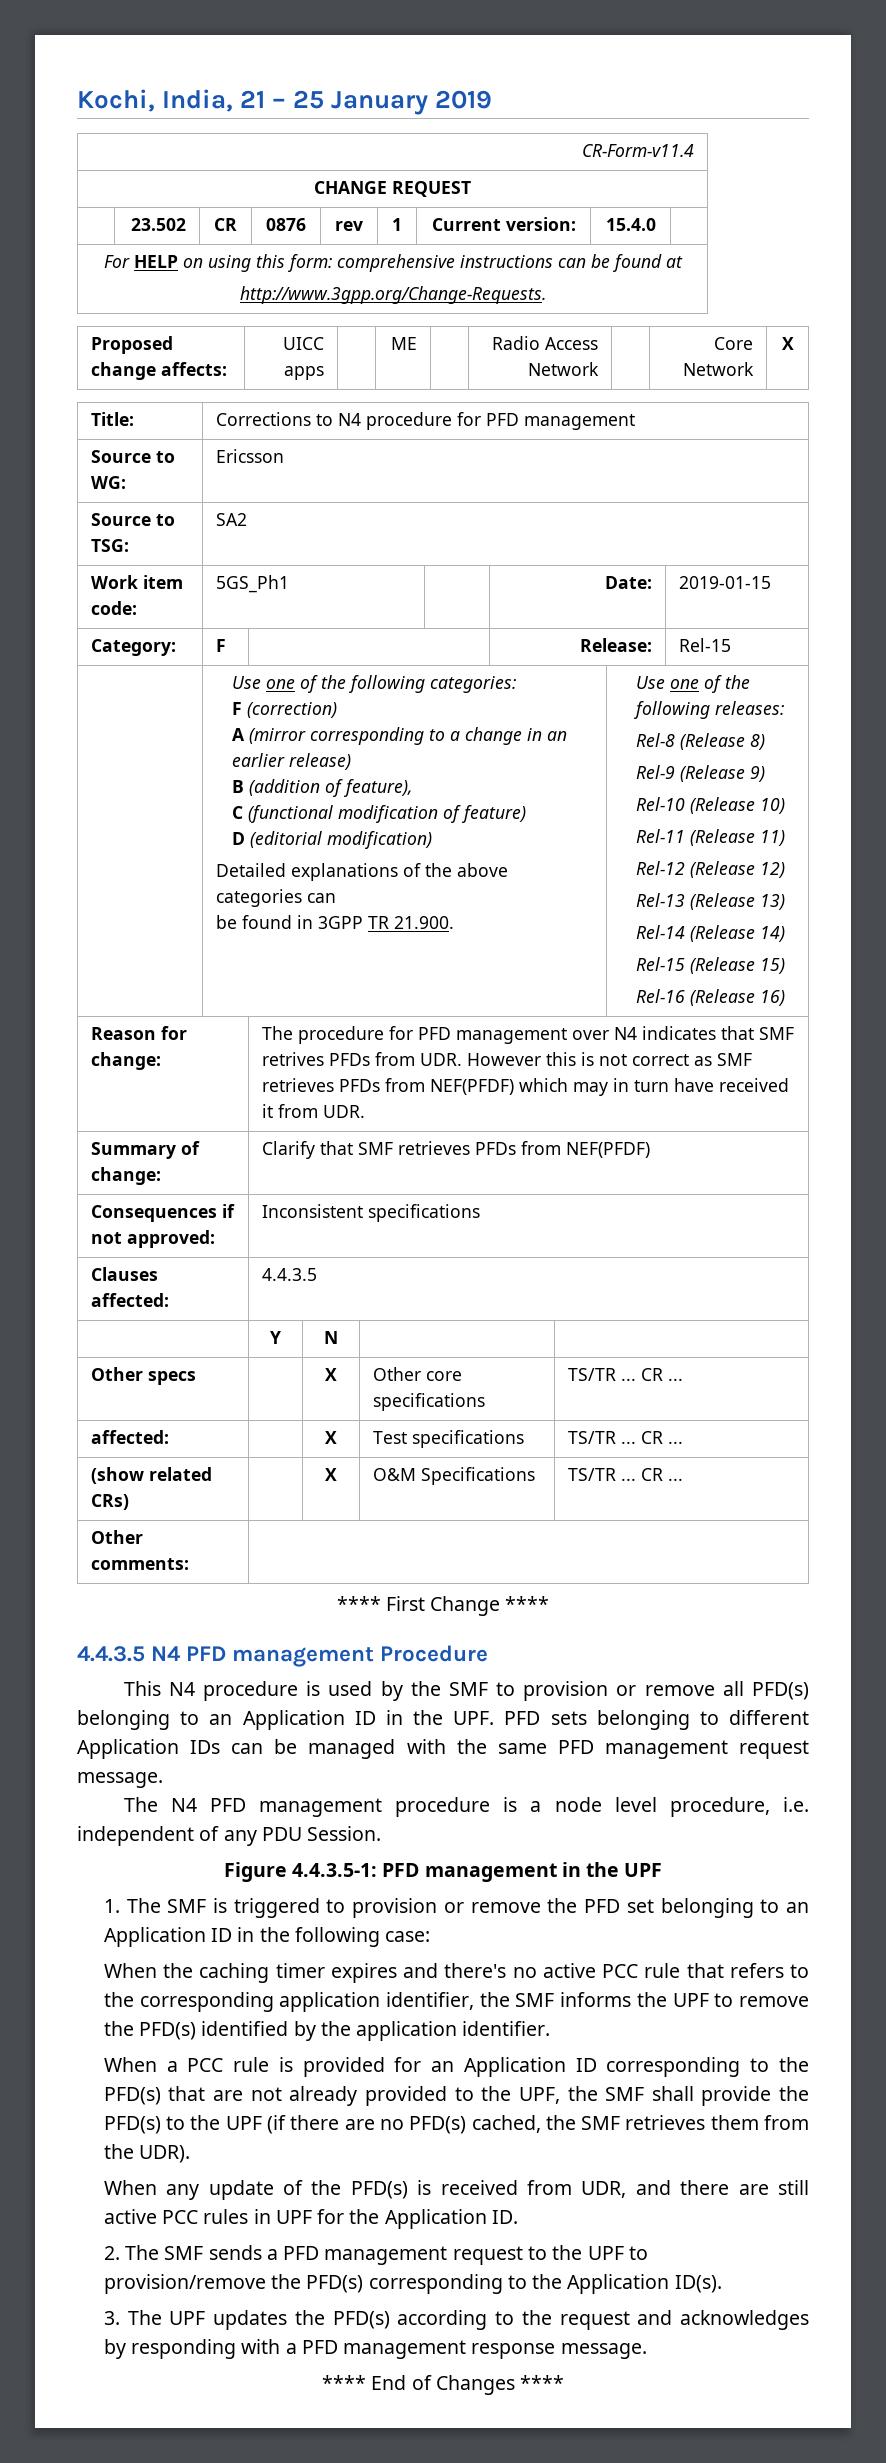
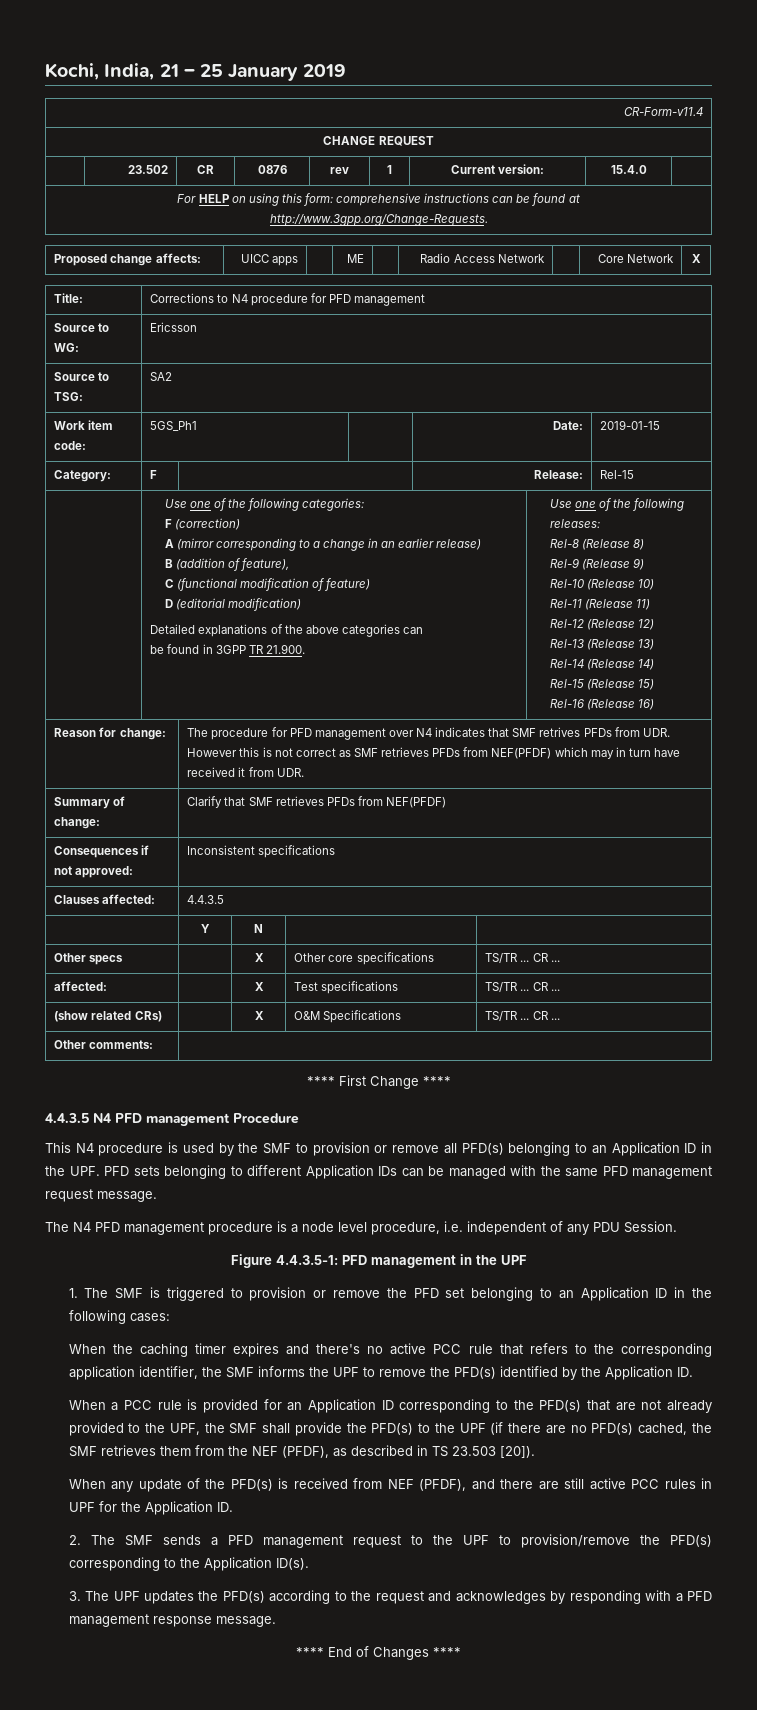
- 1. The SMF is triggered to provision or remove the PFD set belonging to an Application ID in the following case:
+ 1. The SMF is triggered to provision or remove the PFD set belonging to an Application ID in the following cases:
- When the caching timer expires and there's no active PCC rule that refers to the corresponding application identifier, the SMF informs the UPF to remove the PFD(s) identified by the application identifier.
+ When the caching timer expires and there's no active PCC rule that refers to the corresponding application identifier, the SMF informs the UPF to remove the PFD(s) identified by the Application ID.
- When a PCC rule is provided for an Application ID corresponding to the PFD(s) that are not already provided to the UPF, the SMF shall provide the PFD(s) to the UPF (if there are no PFD(s) cached, the SMF retrieves them from the UDR).
+ When a PCC rule is provided for an Application ID corresponding to the PFD(s) that are not already provided to the UPF, the SMF shall provide the PFD(s) to the UPF (if there are no PFD(s) cached, the SMF retrieves them from the NEF (PFDF), as described in TS 23.503 [20]).
- When any update of the PFD(s) is received from UDR, and there are still active PCC rules in UPF for the Application ID.
+ When any update of the PFD(s) is received from NEF (PFDF), and there are still active PCC rules in UPF for the Application ID.

